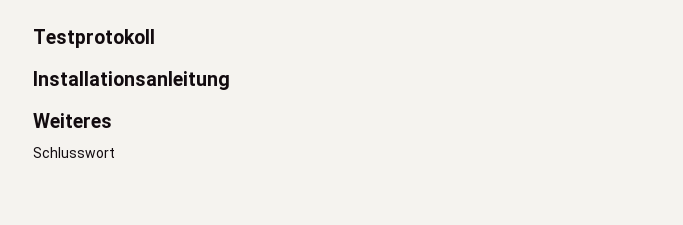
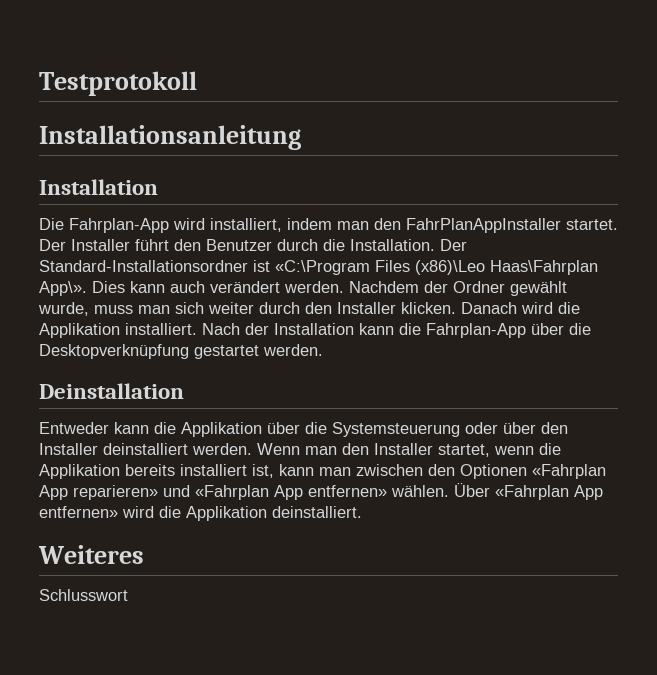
  Installationsanleitung
+ Installation
+ Die Fahrplan-App wird installiert, indem man den FahrPlanAppInstaller startet. Der Installer führt den Benutzer durch die Installation. Der Standard-Installationsordner ist «C:\Program Files (x86)\Leo Haas\Fahrplan App\». Dies kann auch verändert werden. Nachdem der Ordner gewählt wurde, muss man sich weiter durch den Installer klicken. Danach wird die Applikation installiert. Nach der Installation kann die Fahrplan-App über die Desktopverknüpfung gestartet werden.
+ Deinstallation
+ Entweder kann die Applikation über die Systemsteuerung oder über den Installer deinstalliert werden. Wenn man den Installer startet, wenn die Applikation bereits installiert ist, kann man zwischen den Optionen «Fahrplan App reparieren» und «Fahrplan App entfernen» wählen. Über «Fahrplan App entfernen» wird die Applikation deinstalliert.

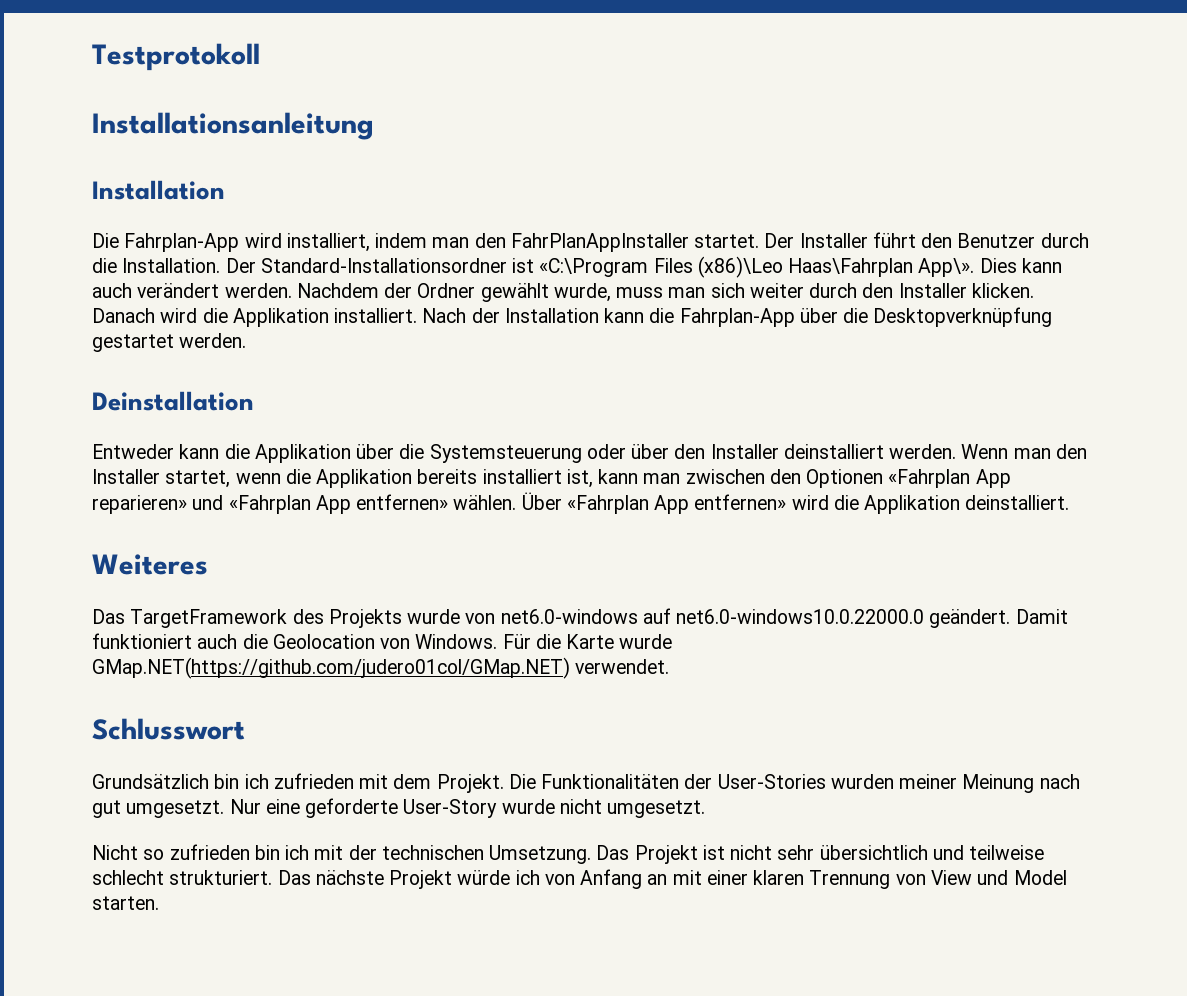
+ Das TargetFramework des Projekts wurde von net6.0-windows auf net6.0-windows10.0.22000.0 geändert. Damit funktioniert auch die Geolocation von Windows. Für die Karte wurde GMap.NET(https://github.com/judero01col/GMap.NET) verwendet.
  Schlusswort
+ Grundsätzlich bin ich zufrieden mit dem Projekt. Die Funktionalitäten der User-Stories wurden meiner Meinung nach gut umgesetzt. Nur eine geforderte User-Story wurde nicht umgesetzt.
+ Nicht so zufrieden bin ich mit der technischen Umsetzung. Das Projekt ist nicht sehr übersichtlich und teilweise schlecht strukturiert. Das nächste Projekt würde ich von Anfang an mit einer klaren Trennung von View und Model starten.

